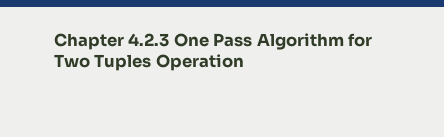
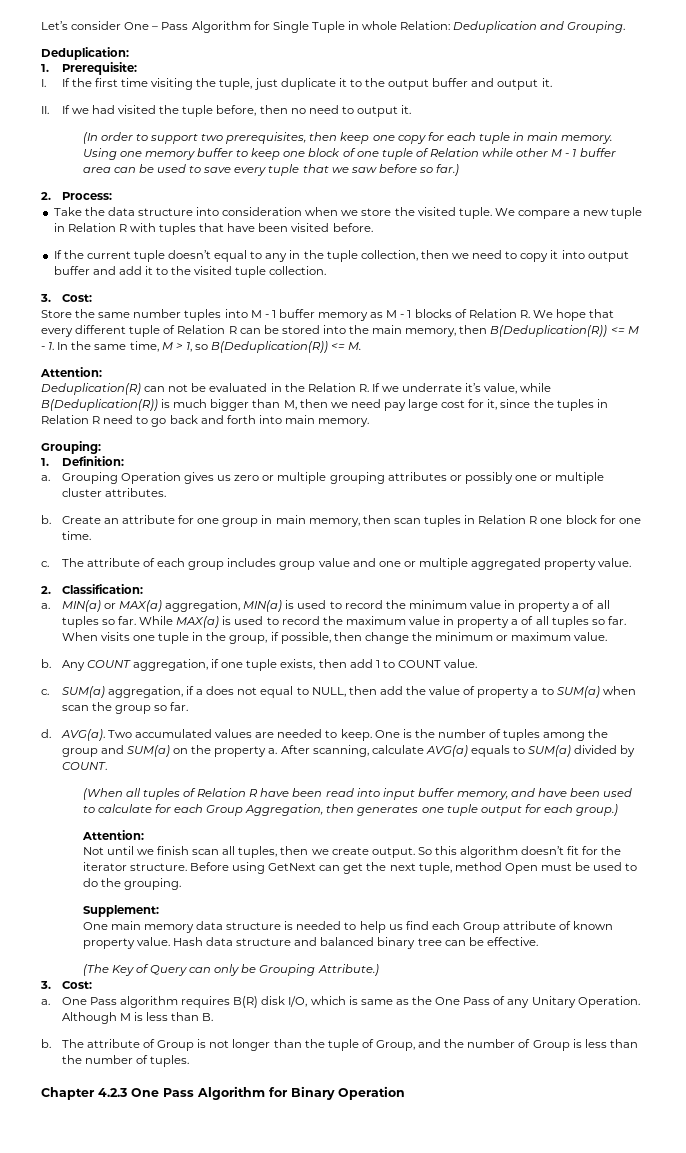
+ Let’s consider One – Pass Algorithm for Single Tuple in whole Relation: Deduplication and Grouping.
+ Deduplication:
+ 1. Prerequisite:
+ I. If the first time visiting the tuple, just duplicate it to the output buffer and output it.
+ II. If we had visited the tuple before, then no need to output it.
+ (In order to support two prerequisites, then keep one copy for each tuple in main memory. Using one memory buffer to keep one block of one tuple of Relation while other M - 1 buffer area can be used to save every tuple that we saw before so far.)
+ 2. Process:
+ Take the data structure into consideration when we store the visited tuple. We compare a new tuple in Relation R with tuples that have been visited before.
+ If the current tuple doesn’t equal to any in the tuple collection, then we need to copy it into output buffer and add it to the visited tuple collection.
+ 3. Cost:
+ Store the same number tuples into M - 1 buffer memory as M - 1 blocks of Relation R. We hope that every different tuple of Relation R can be stored into the main memory, then B(Deduplication(R)) <= M - 1. In the same time, M > 1, so B(Deduplication(R)) <= M.
+ Attention:
+ Deduplication(R) can not be evaluated in the Relation R. If we underrate it’s value, while B(Deduplication(R)) is much bigger than M, then we need pay large cost for it, since the tuples in Relation R need to go back and forth into main memory.
+ Grouping:
+ 1. Definition:
+ a. Grouping Operation gives us zero or multiple grouping attributes or possibly one or multiple cluster attributes.
+ b. Create an attribute for one group in main memory, then scan tuples in Relation R one block for one time.
+ c. The attribute of each group includes group value and one or multiple aggregated property value.
+ 2. Classification:
+ a. MIN(a) or MAX(a) aggregation, MIN(a) is used to record the minimum value in property a of all tuples so far. While MAX(a) is used to record the maximum value in property a of all tuples so far. When visits one tuple in the group, if possible, then change the minimum or maximum value.
+ b. Any COUNT aggregation, if one tuple exists, then add 1 to COUNT value.
+ c. SUM(a) aggregation, if a does not equal to NULL, then add the value of property a to SUM(a) when scan the group so far.
+ d. AVG(a). Two accumulated values are needed to keep. One is the number of tuples among the group and SUM(a) on the property a. After scanning, calculate AVG(a) equals to SUM(a) divided by COUNT.
+ (When all tuples of Relation R have been read into input buffer memory, and have been used to calculate for each Group Aggregation, then generates one tuple output for each group.)
+ Attention:
+ Not until we finish scan all tuples, then we create output. So this algorithm doesn’t fit for the iterator structure. Before using GetNext can get the next tuple, method Open must be used to do the grouping.
+ Supplement:
+ One main memory data structure is needed to help us find each Group attribute of known property value. Hash data structure and balanced binary tree can be effective.
+ (The Key of Query can only be Grouping Attribute.)
+ 3. Cost:
+ a. One Pass algorithm requires B(R) disk I/O, which is same as the One Pass of any Unitary Operation. Although M is less than B.
+ b. The attribute of Group is not longer than the tuple of Group, and the number of Group is less than the number of tuples.
- Chapter 4.2.3 One Pass Algorithm for Two Tuples Operation
+ Chapter 4.2.3 One Pass Algorithm for Binary Operation

